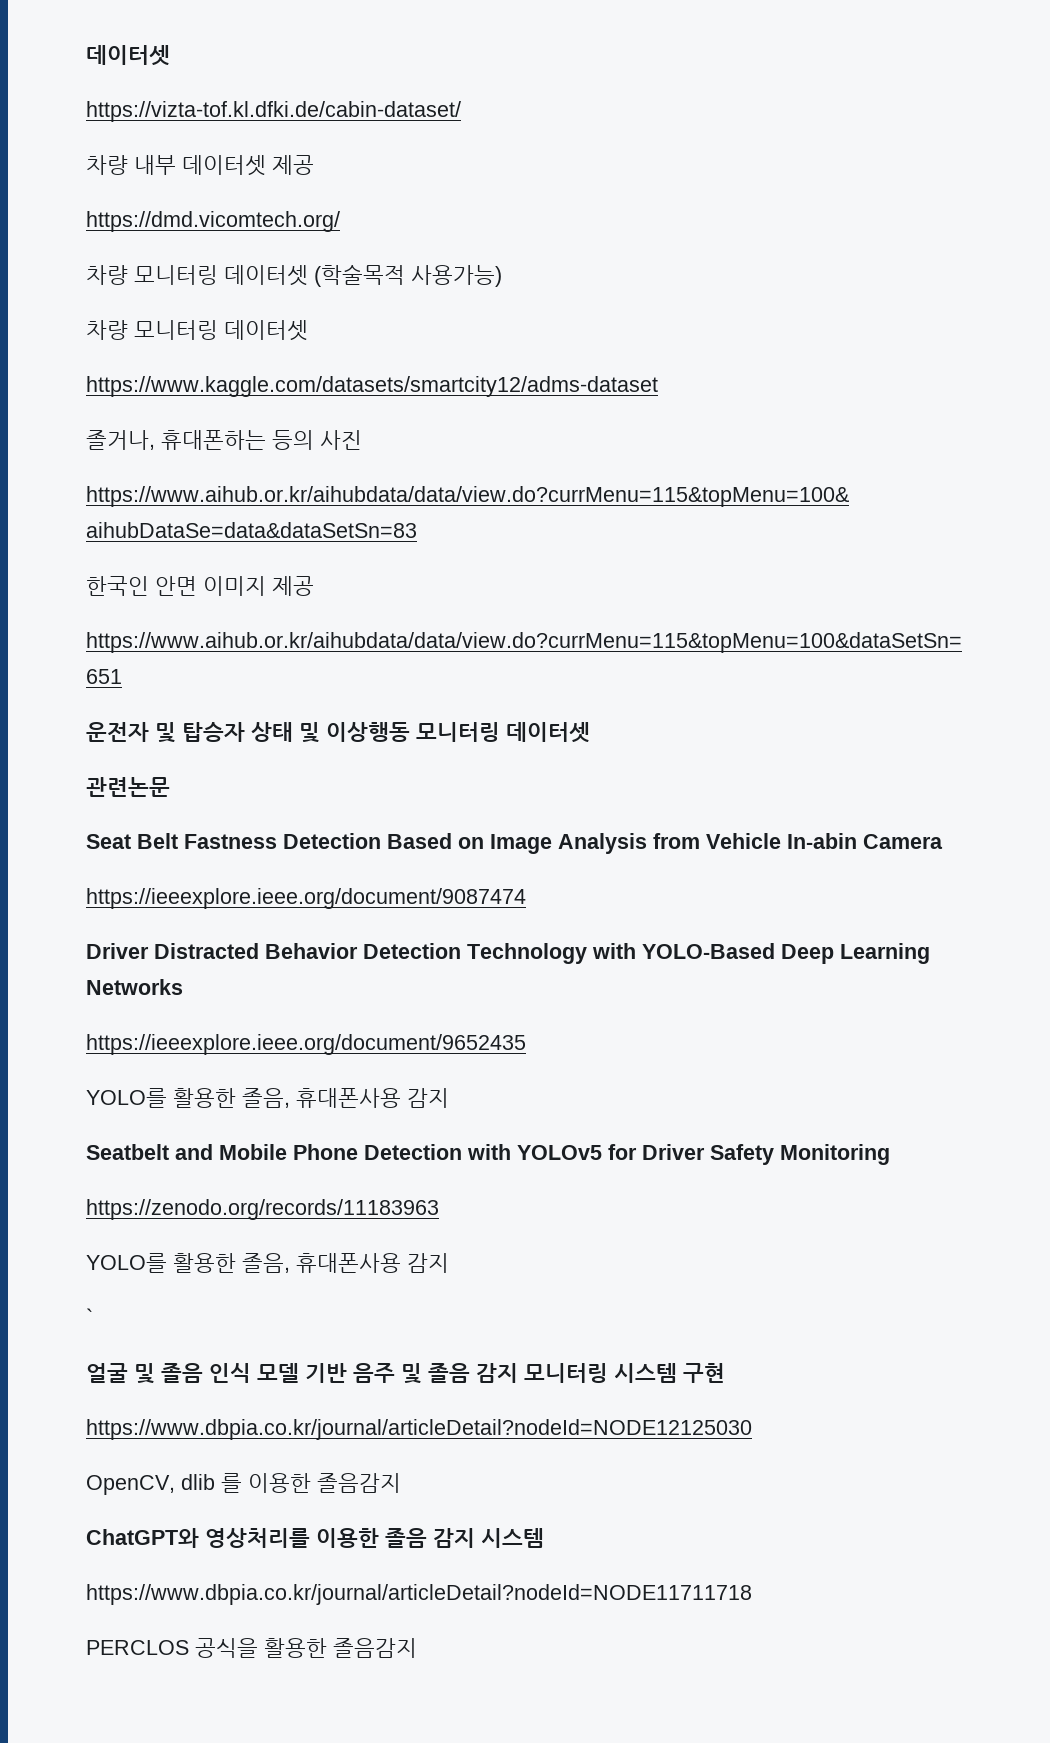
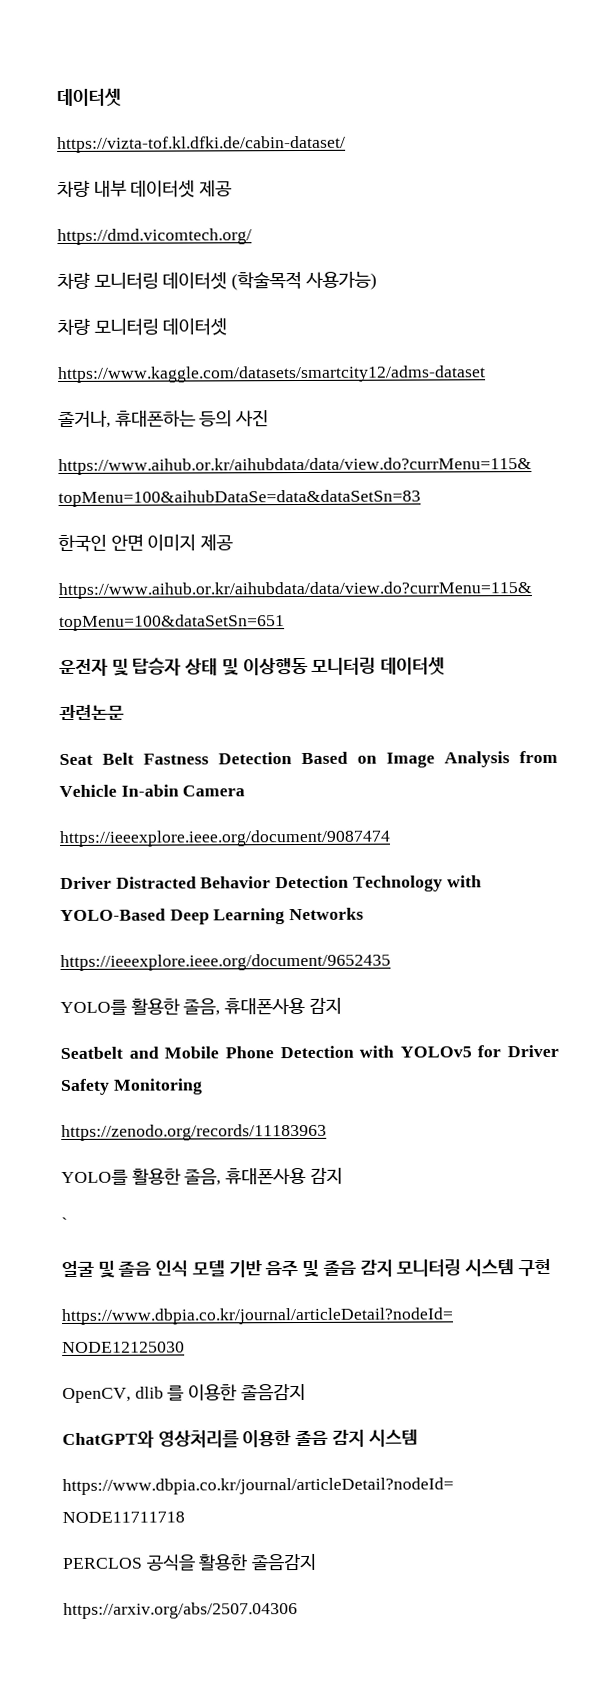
+ https://arxiv.org/abs/2507.04306

